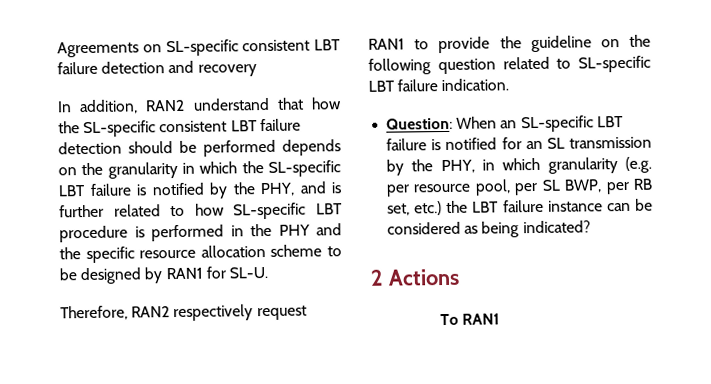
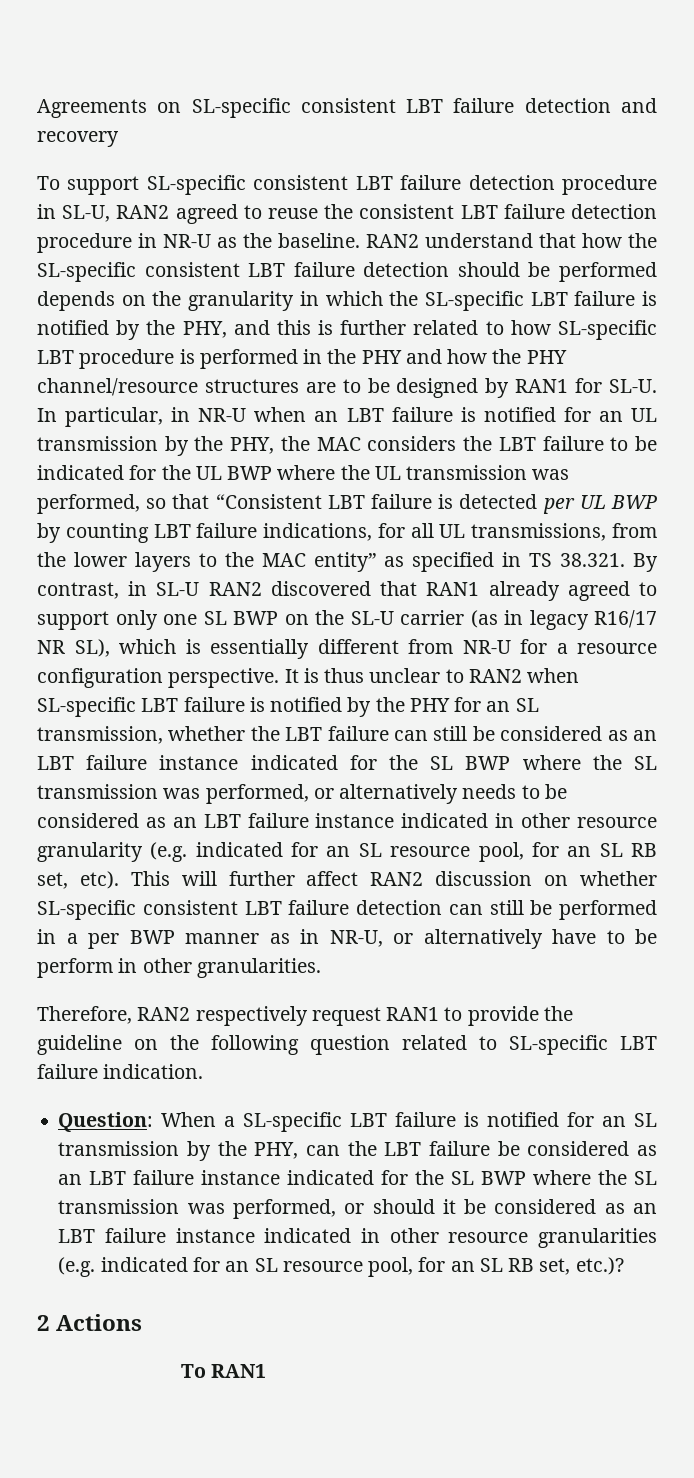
- In addition, RAN2 understand that how the SL-specific consistent LBT failure detection should be performed depends on the granularity in which the SL-specific LBT failure is notified by the PHY, and is further related to how SL-specific LBT procedure is performed in the PHY and the specific resource allocation scheme to be designed by RAN1 for SL-U.
+ To support SL-specific consistent LBT failure detection procedure in SL-U, RAN2 agreed to reuse the consistent LBT failure detection procedure in NR-U as the baseline. RAN2 understand that how the SL-specific consistent LBT failure detection should be performed depends on the granularity in which the SL-specific LBT failure is notified by the PHY, and this is further related to how SL-specific LBT procedure is performed in the PHY and how the PHY channel/resource structures are to be designed by RAN1 for SL-U. In particular, in NR-U when an LBT failure is notified for an UL transmission by the PHY, the MAC considers the LBT failure to be indicated for the UL BWP where the UL transmission was performed, so that “Consistent LBT failure is detected per UL BWP by counting LBT failure indications, for all UL transmissions, from the lower layers to the MAC entity” as specified in TS 38.321. By contrast, in SL-U RAN2 discovered that RAN1 already agreed to support only one SL BWP on the SL-U carrier (as in legacy R16/17 NR SL), which is essentially different from NR-U for a resource configuration perspective. It is thus unclear to RAN2 when SL-specific LBT failure is notified by the PHY for an SL transmission, whether the LBT failure can still be considered as an LBT failure instance indicated for the SL BWP where the SL transmission was performed, or alternatively needs to be considered as an LBT failure instance indicated in other resource granularity (e.g. indicated for an SL resource pool, for an SL RB set, etc). This will further affect RAN2 discussion on whether SL-specific consistent LBT failure detection can still be performed in a per BWP manner as in NR-U, or alternatively have to be perform in other granularities.
- Question: When an SL-specific LBT failure is notified for an SL transmission by the PHY, in which granularity (e.g. per resource pool, per SL BWP, per RB set, etc.) the LBT failure instance can be considered as being indicated?
+ Question: When a SL-specific LBT failure is notified for an SL transmission by the PHY, can the LBT failure be considered as an LBT failure instance indicated for the SL BWP where the SL transmission was performed, or should it be considered as an LBT failure instance indicated in other resource granularities (e.g. indicated for an SL resource pool, for an SL RB set, etc.)?

